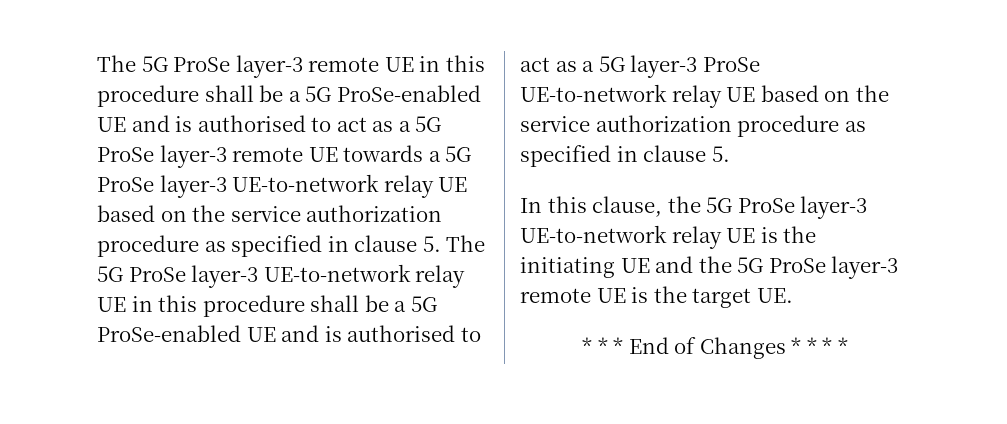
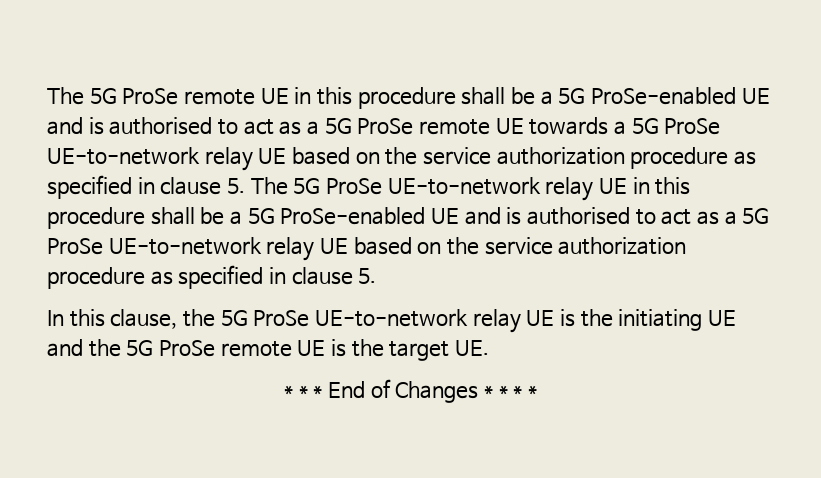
- The 5G ProSe layer-3 remote UE in this procedure shall be a 5G ProSe-enabled UE and is authorised to act as a 5G ProSe layer-3 remote UE towards a 5G ProSe layer-3 UE-to-network relay UE based on the service authorization procedure as specified in clause 5. The 5G ProSe layer-3 UE-to-network relay UE in this procedure shall be a 5G ProSe-enabled UE and is authorised to act as a 5G layer-3 ProSe UE-to-network relay UE based on the service authorization procedure as specified in clause 5.
+ The 5G ProSe remote UE in this procedure shall be a 5G ProSe-enabled UE and is authorised to act as a 5G ProSe remote UE towards a 5G ProSe UE-to-network relay UE based on the service authorization procedure as specified in clause 5. The 5G ProSe UE-to-network relay UE in this procedure shall be a 5G ProSe-enabled UE and is authorised to act as a 5G ProSe UE-to-network relay UE based on the service authorization procedure as specified in clause 5.
- In this clause, the 5G ProSe layer-3 UE-to-network relay UE is the initiating UE and the 5G ProSe layer-3 remote UE is the target UE.
+ In this clause, the 5G ProSe UE-to-network relay UE is the initiating UE and the 5G ProSe remote UE is the target UE.

